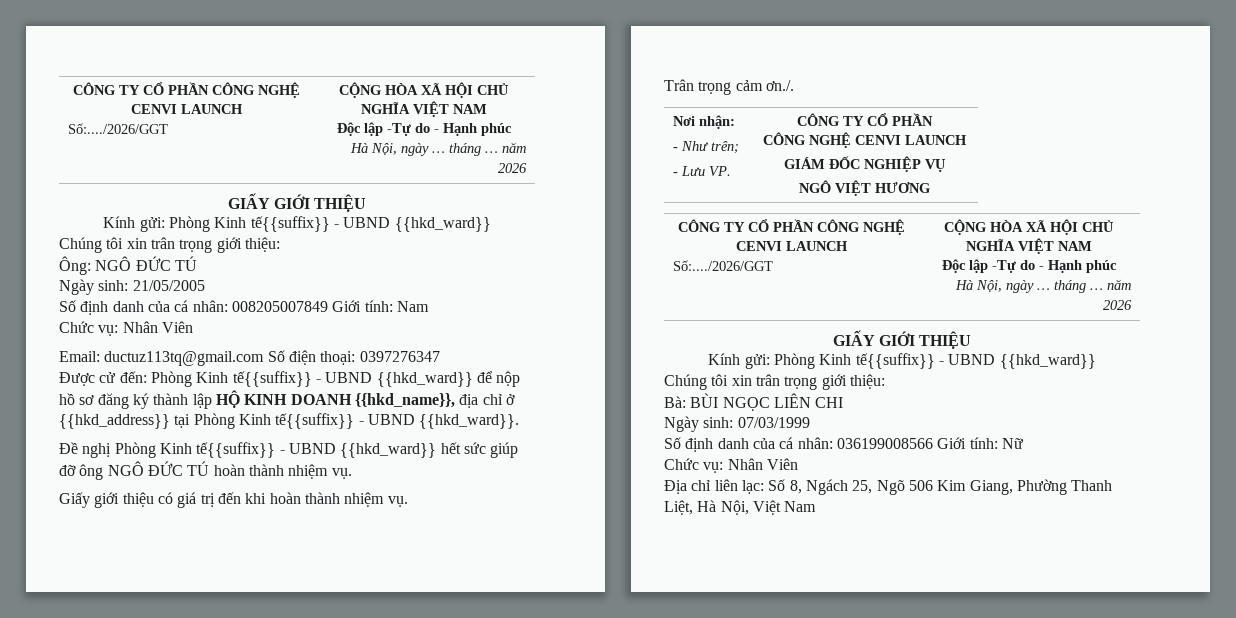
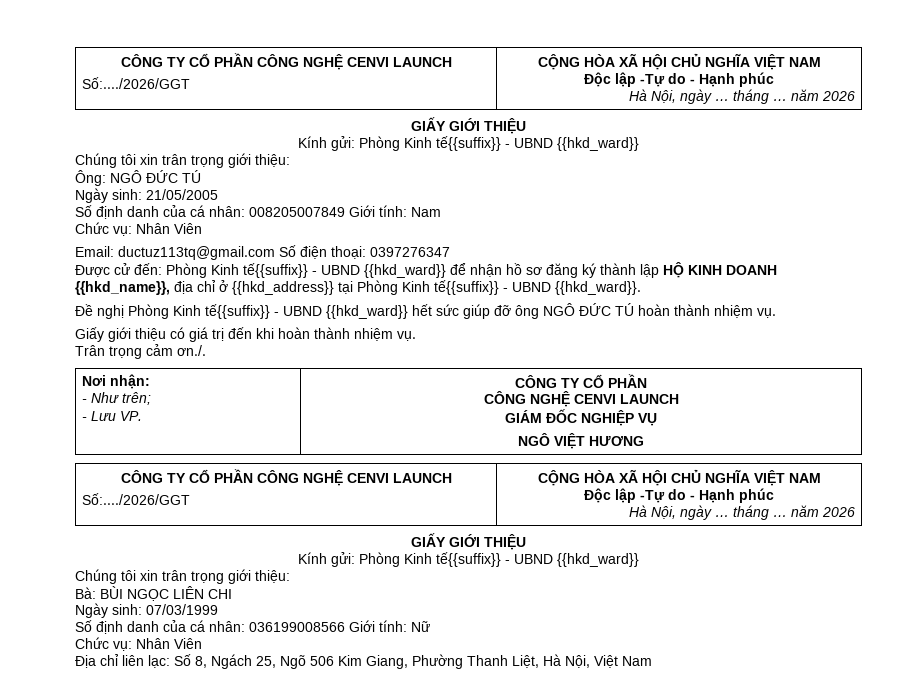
- Được cử đến: Phòng Kinh tế{{suffix}} - UBND {{hkd_ward}} để nộp hồ sơ đăng ký thành lập HỘ KINH DOANH {{hkd_name}}, địa chỉ ở {{hkd_address}} tại Phòng Kinh tế{{suffix}} - UBND {{hkd_ward}}.
+ Được cử đến: Phòng Kinh tế{{suffix}} - UBND {{hkd_ward}} để nhận hồ sơ đăng ký thành lập HỘ KINH DOANH {{hkd_name}}, địa chỉ ở {{hkd_address}} tại Phòng Kinh tế{{suffix}} - UBND {{hkd_ward}}.

